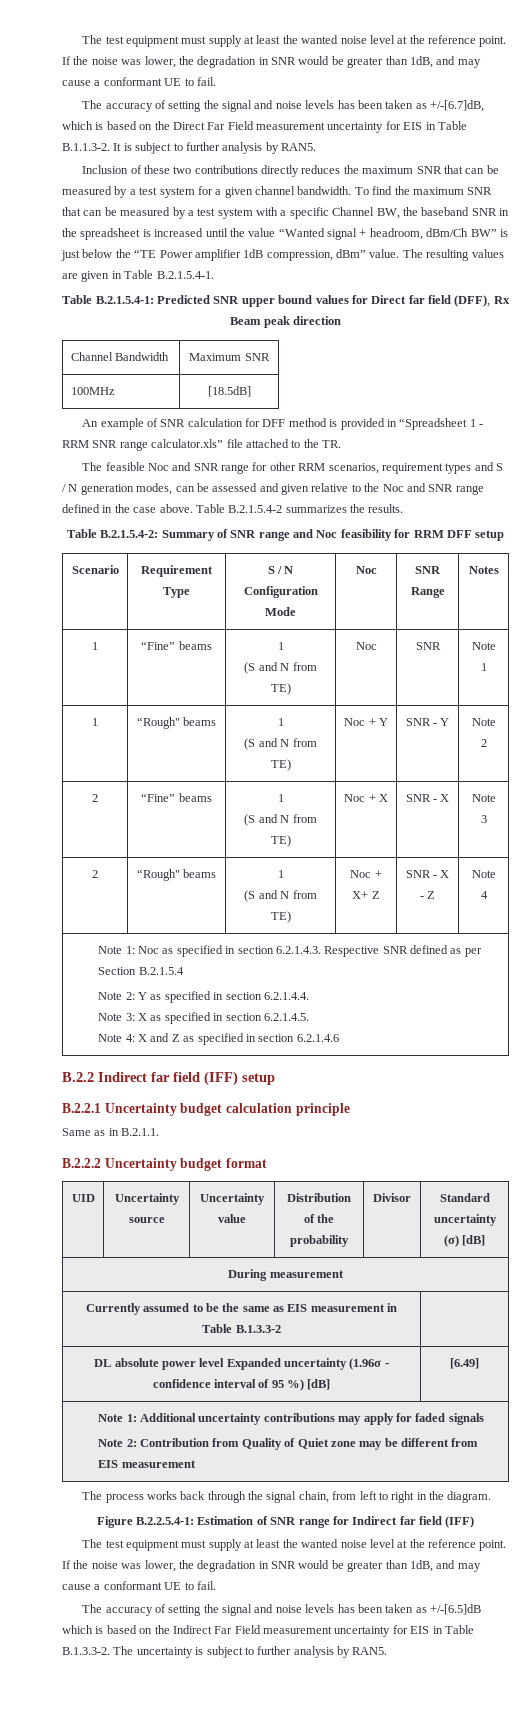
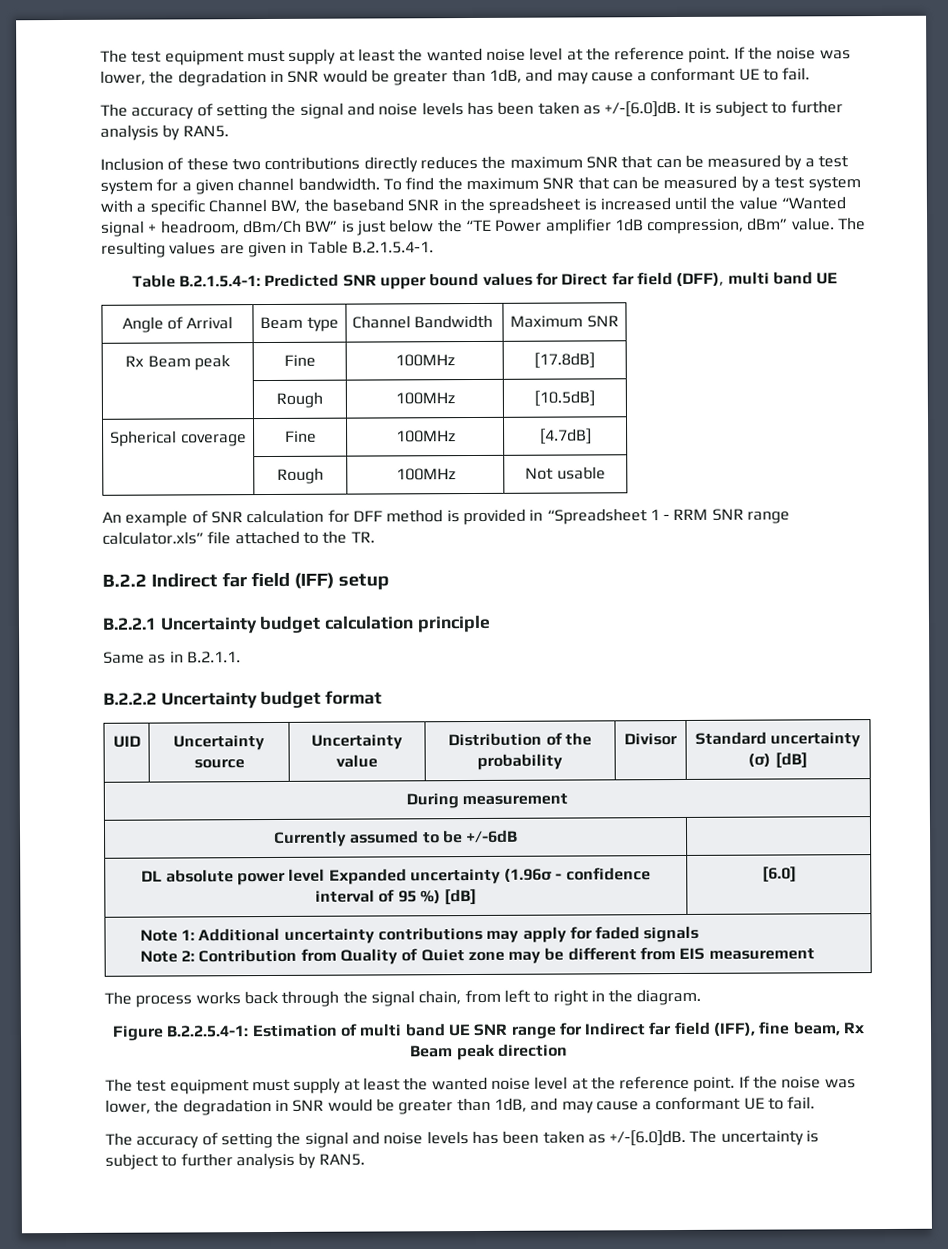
- The accuracy of setting the signal and noise levels has been taken as +/-[6.7]dB, which is based on the Direct Far Field measurement uncertainty for EIS in Table B.1.1.3-2. It is subject to further analysis by RAN5.
+ The accuracy of setting the signal and noise levels has been taken as +/-[6.0]dB. It is subject to further analysis by RAN5.
- Table B.2.1.5.4-1: Predicted SNR upper bound values for Direct far field (DFF), Rx Beam peak direction
- Channel Bandwidth | Maximum SNR
- 100MHz | [18.5dB]
+ Table B.2.1.5.4-1: Predicted SNR upper bound values for Direct far field (DFF), multi band UE
+ Angle of Arrival | Beam type | Channel Bandwidth | Maximum SNR
+ Rx Beam peak | Fine | 100MHz | [17.8dB]
+ | Rough | 100MHz | [10.5dB]
+ Spherical coverage | Fine | 100MHz | [4.7dB]
+ | Rough | 100MHz | Not usable
- The feasible Noc and SNR range for other RRM scenarios, requirement types and S / N generation modes, can be assessed and given relative to the Noc and SNR range defined in the case above. Table B.2.1.5.4-2 summarizes the results.
- Table B.2.1.5.4-2: Summary of SNR range and Noc feasibility for RRM DFF setup
- Scenario | Requirement Type | S / N Configuration Mode | Noc | SNR Range | Notes
- 1 | “Fine” beams | 1
- (S and N from TE) | Noc | SNR | Note 1
- 1 | “Rough" beams | 1
- (S and N from TE) | Noc + Y | SNR - Y | Note 2
- 2 | “Fine” beams | 1
- (S and N from TE) | Noc + X | SNR - X | Note 3
- 2 | “Rough" beams | 1
- (S and N from TE) | Noc + X+ Z | SNR - X - Z | Note 4
- Note 1: Noc as specified in section 6.2.1.4.3. Respective SNR defined as per Section B.2.1.5.4
- Note 2: Y as specified in section 6.2.1.4.4.
- Note 3: X as specified in section 6.2.1.4.5.
- Note 4: X and Z as specified in section 6.2.1.4.6
- Currently assumed to be the same as EIS measurement in Table B.1.3.3-2 |
+ Currently assumed to be +/-6dB |
- DL absolute power level Expanded uncertainty (1.96σ - confidence interval of 95 %) [dB] | [6.49]
+ DL absolute power level Expanded uncertainty (1.96σ - confidence interval of 95 %) [dB] | [6.0]
- Figure B.2.2.5.4-1: Estimation of SNR range for Indirect far field (IFF)
+ Figure B.2.2.5.4-1: Estimation of multi band UE SNR range for Indirect far field (IFF), fine beam, Rx Beam peak direction
- The accuracy of setting the signal and noise levels has been taken as +/-[6.5]dB which is based on the Indirect Far Field measurement uncertainty for EIS in Table B.1.3.3-2. The uncertainty is subject to further analysis by RAN5.
+ The accuracy of setting the signal and noise levels has been taken as +/-[6.0]dB. The uncertainty is subject to further analysis by RAN5.

